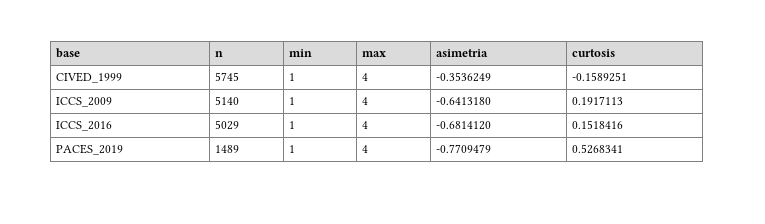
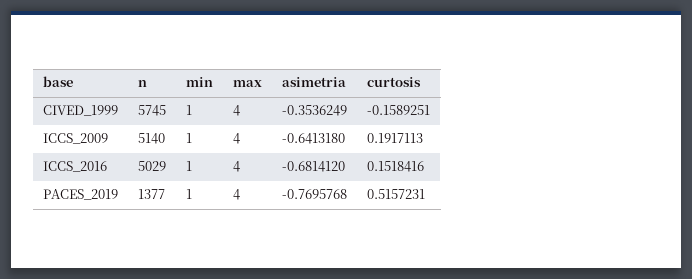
- PACES_2019 | 1489 | 1 | 4 | -0.7709479 | 0.5268341
+ PACES_2019 | 1377 | 1 | 4 | -0.7695768 | 0.5157231

